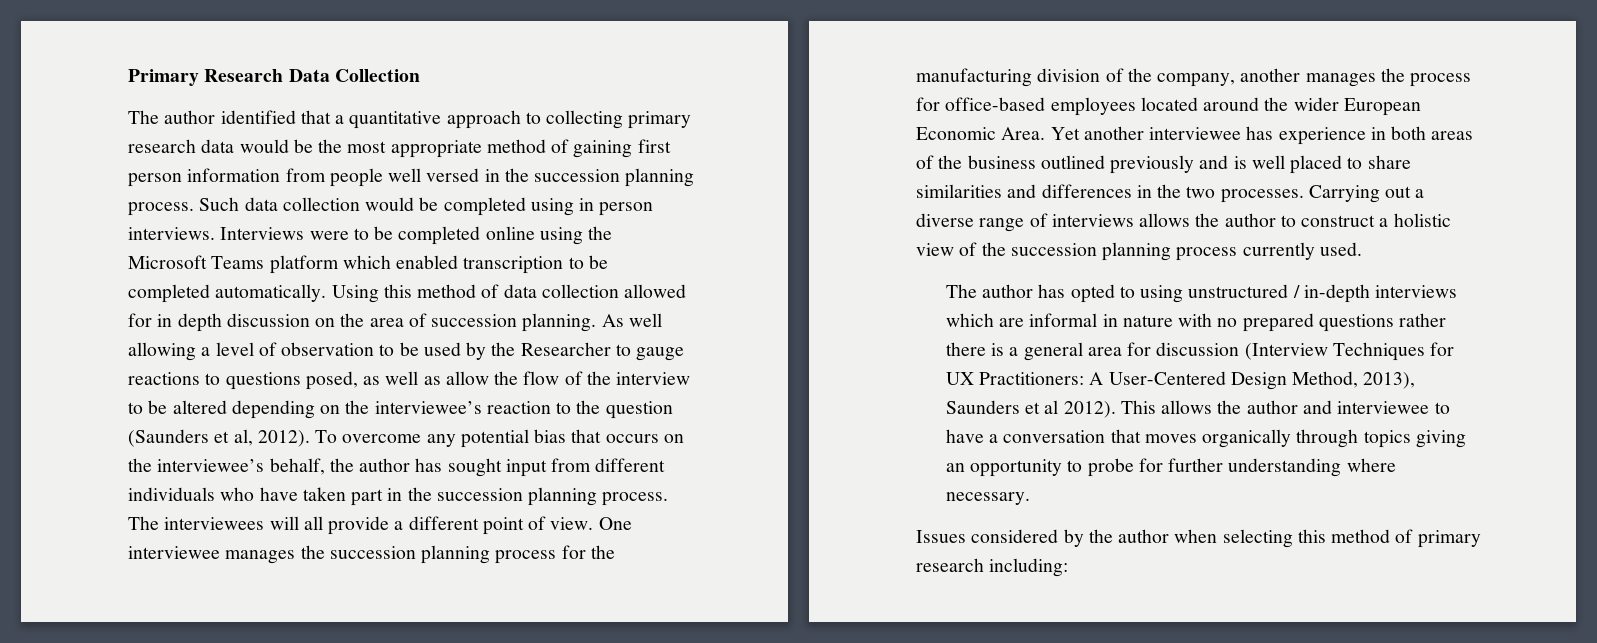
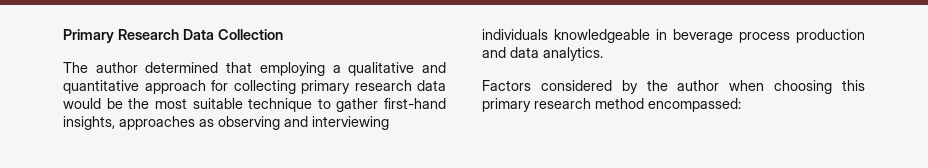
- The author identified that a quantitative approach to collecting primary research data would be the most appropriate method of gaining first person information from people well versed in the succession planning process. Such data collection would be completed using in person interviews. Interviews were to be completed online using the Microsoft Teams platform which enabled transcription to be completed automatically. Using this method of data collection allowed for in depth discussion on the area of succession planning. As well allowing a level of observation to be used by the Researcher to gauge reactions to questions posed, as well as allow the flow of the interview to be altered depending on the interviewee’s reaction to the question (Saunders et al, 2012). To overcome any potential bias that occurs on the interviewee’s behalf, the author has sought input from different individuals who have taken part in the succession planning process. The interviewees will all provide a different point of view. One interviewee manages the succession planning process for the manufacturing division of the company, another manages the process for office-based employees located around the wider European Economic Area. Yet another interviewee has experience in both areas of the business outlined previously and is well placed to share similarities and differences in the two processes. Carrying out a diverse range of interviews allows the author to construct a holistic view of the succession planning process currently used.
- The author has opted to using unstructured / in-depth interviews which are informal in nature with no prepared questions rather there is a general area for discussion (Interview Techniques for UX Practitioners: A User-Centered Design Method, 2013), Saunders et al 2012). This allows the author and interviewee to have a conversation that moves organically through topics giving an opportunity to probe for further understanding where necessary.
- Issues considered by the author when selecting this method of primary research including:
+ The author determined that employing a qualitative and quantitative approach for collecting primary research data would be the most suitable technique to gather first-hand insights, approaches as observing and interviewing individuals knowledgeable in beverage process production and data analytics.
+ Factors considered by the author when choosing this primary research method encompassed:

